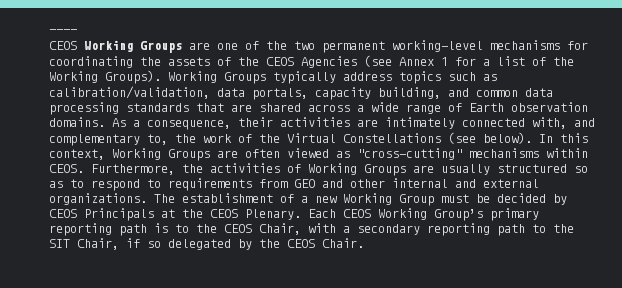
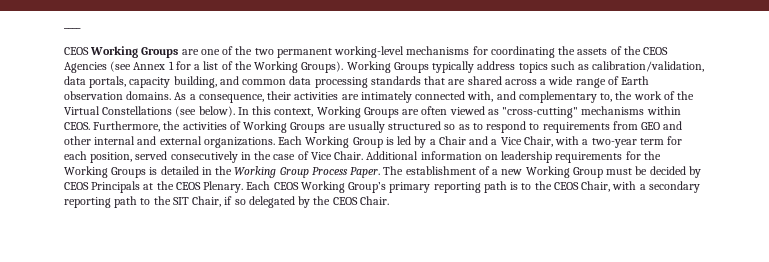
+ Each Working Group is led by a Chair and a Vice Chair, with a two-year term for each position, served consecutively in the case of Vice Chair. Additional information on leadership requirements for the Working Groups is detailed in the Working Group Process Paper.

